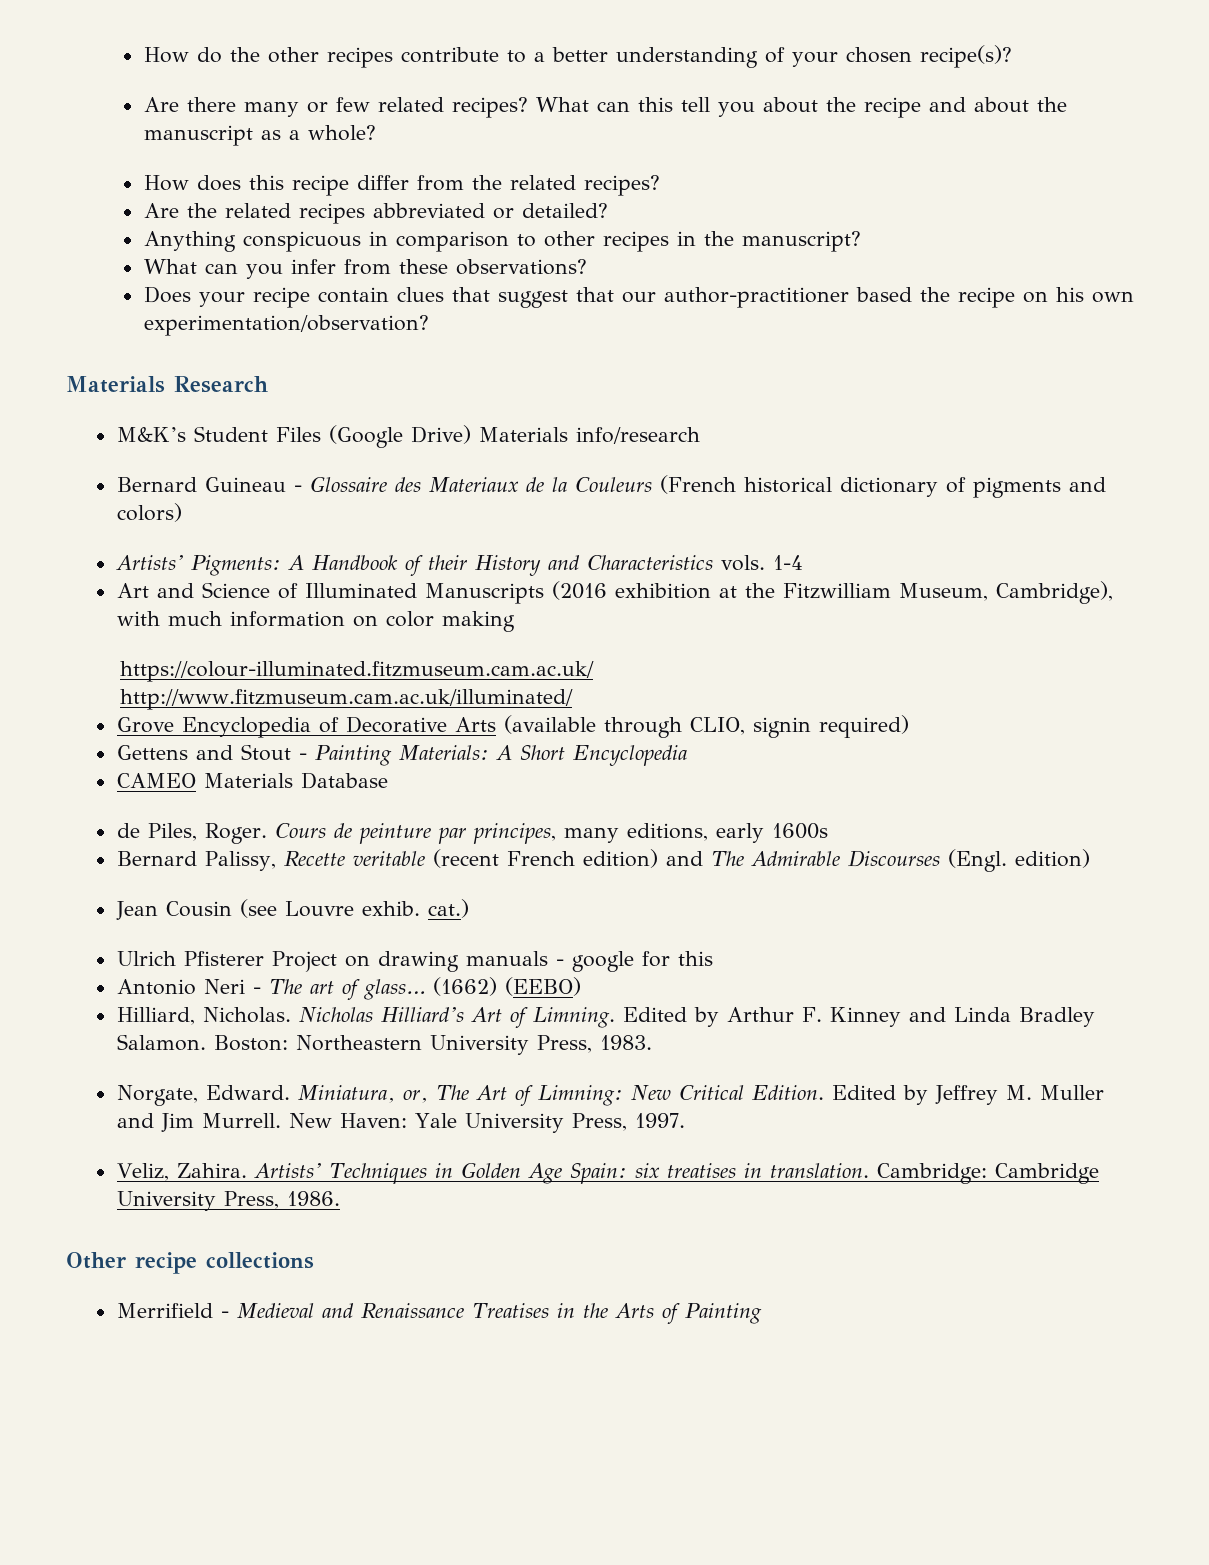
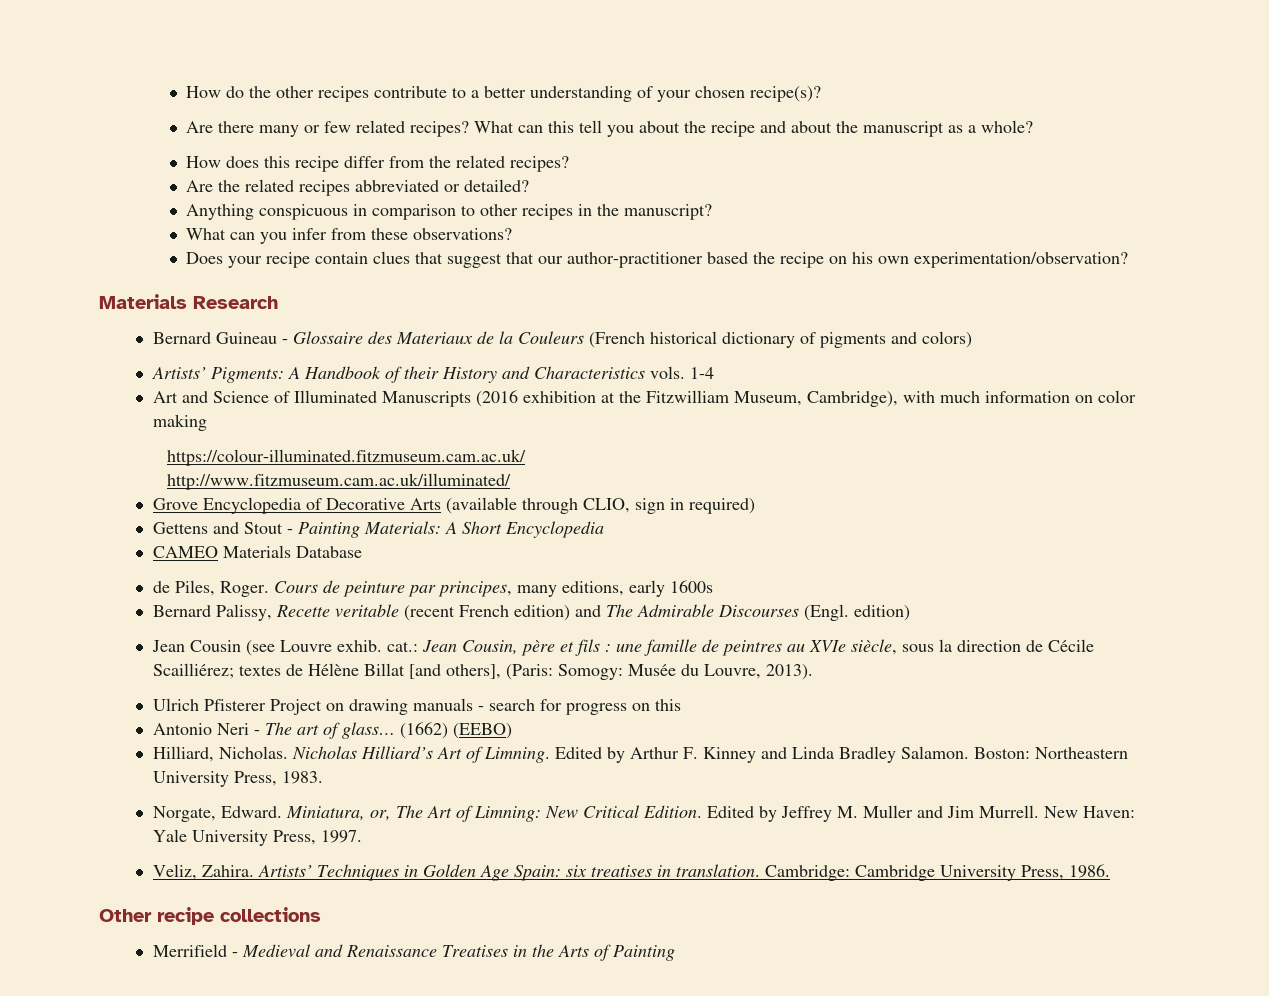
- M&K’s Student Files (Google Drive) Materials info/research
- Grove Encyclopedia of Decorative Arts (available through CLIO, signin required)
+ Grove Encyclopedia of Decorative Arts (available through CLIO, sign in required)
- Jean Cousin (see Louvre exhib. cat.)
+ Jean Cousin (see Louvre exhib. cat.: Jean Cousin, père et fils : une famille de peintres au XVIe siècle, sous la direction de Cécile Scailliérez; textes de Hélène Billat [and others], (Paris: Somogy: Musée du Louvre, 2013).
- Ulrich Pfisterer Project on drawing manuals - google for this
+ Ulrich Pfisterer Project on drawing manuals - search for progress on this

